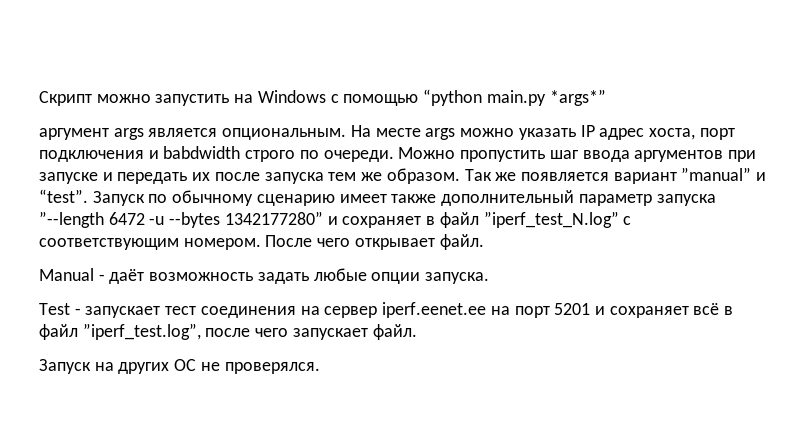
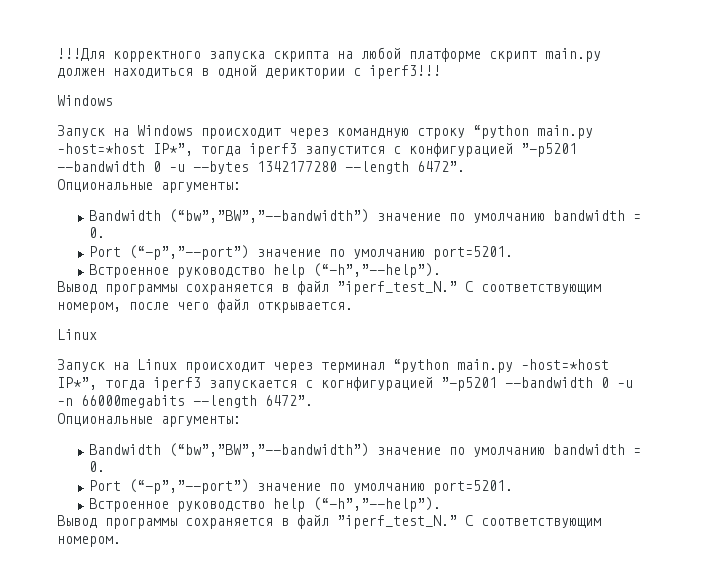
- Скрипт можно запустить на Windows с помощью “python main.py *args*”
- аргумент args является опциональным. На месте args можно указать IP адрес хоста, порт подключения и babdwidth строго по очереди. Можно пропустить шаг ввода аргументов при запуске и передать их после запуска тем же образом. Так же появляется вариант ”manual” и “test”. Запуск по обычному сценарию имеет также дополнительный параметр запуска ”--length 6472 -u --bytes 1342177280” и сохраняет в файл ”iperf_test_N.log” с соответствующим номером. После чего открывает файл.
- Manual - даёт возможность задать любые опции запуска.
- Test - запускает тест соединения на сервер iperf.eenet.ee на порт 5201 и сохраняет всё в файл ”iperf_test.log”, после чего запускает файл.
- Запуск на других ОС не проверялся.
+ !!!Для корректного запуска скрипта на любой платформе скрипт main.py должен находиться в одной дериктории с iperf3!!!
+ Windows
+ Запуск на Windows происходит через командную строку “python main.py –host=*host IP*”, тогда iperf3 запустится с конфигурацией ”-p5201 --bandwidth 0 –u --bytes 1342177280 --length 6472”.
+ Опциональные аргументы:
+ Bandwidth (“bw”,”BW”,”--bandwidth”) значение по умолчанию bandwidth = 0.
+ Port (“-p”,”--port”) значение по умолчанию port=5201.
+ Встроенное руководство help (“-h”,”--help”).
+ Вывод программы сохраняется в файл ”iperf_test_N.” С соответствующим номером, после чего файл открывается.
+ Linux
+ Запуск на Linux происходит через терминал “python main.py –host=*host IP*”, тогда iperf3 запускается с когнфигурацией ”-p5201 --bandwidth 0 –u –n 66000megabits --length 6472”.
+ Опциональные аргументы:
+ Bandwidth (“bw”,”BW”,”--bandwidth”) значение по умолчанию bandwidth = 0.
+ Port (“-p”,”--port”) значение по умолчанию port=5201.
+ Встроенное руководство help (“-h”,”--help”).
+ Вывод программы сохраняется в файл ”iperf_test_N.” С соответствующим номером.

